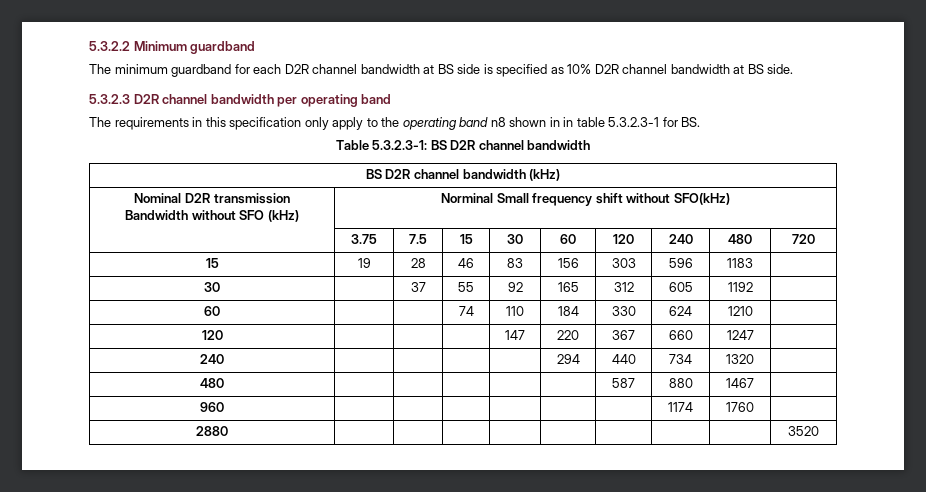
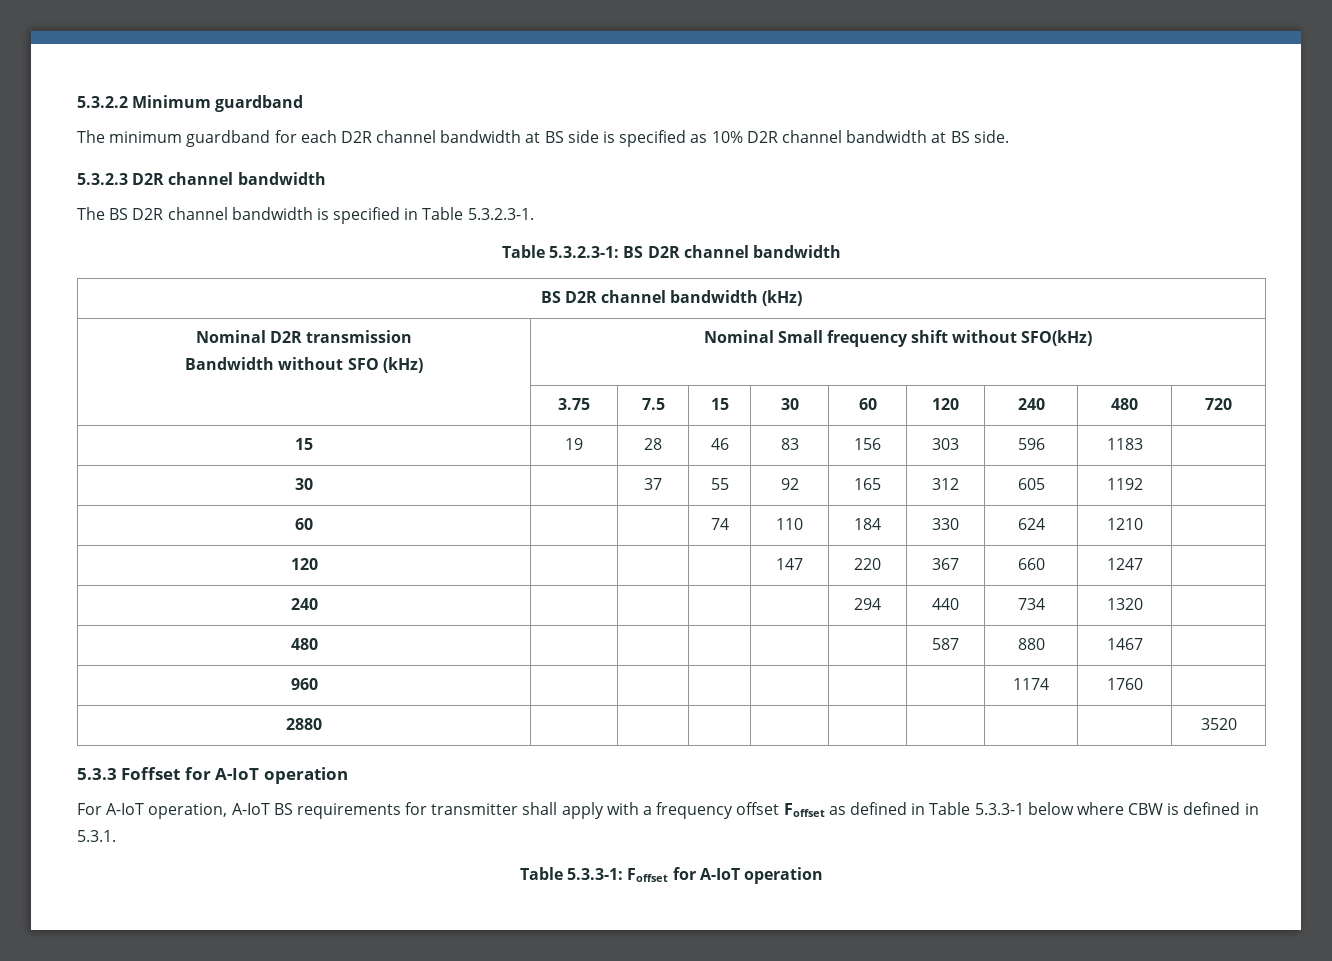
- 5.3.2.3 D2R channel bandwidth per operating band
- The requirements in this specification only apply to the operating band n8 shown in in table 5.3.2.3-1 for BS.
+ 5.3.2.3 D2R channel bandwidth
+ The BS D2R channel bandwidth is specified in Table 5.3.2.3-1.
  Nominal D2R transmission
- Bandwidth without SFO (kHz) | Norminal Small frequency shift without SFO(kHz)
+ Bandwidth without SFO (kHz) | Nominal Small frequency shift without SFO(kHz)
+ 5.3.3 Foffset for A-IoT operation
+ For A-IoT operation, A-IoT BS requirements for transmitter shall apply with a frequency offset Foffset as defined in Table 5.3.3-1 below where CBW is defined in 5.3.1.
+ Table 5.3.3-1: Foffset for A-IoT operation

